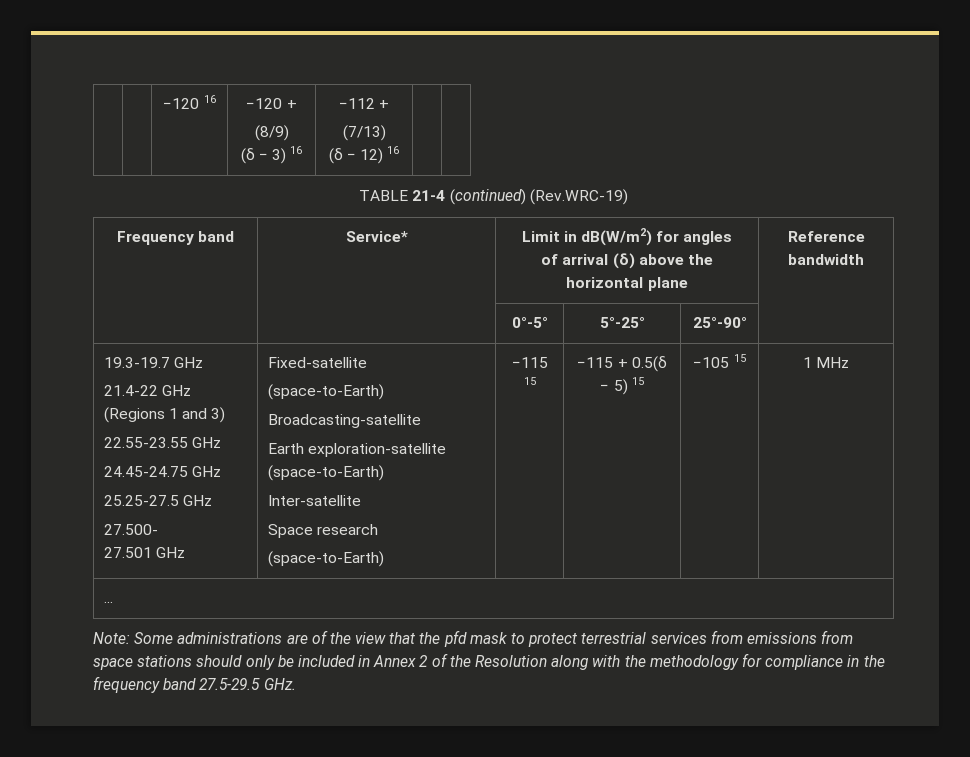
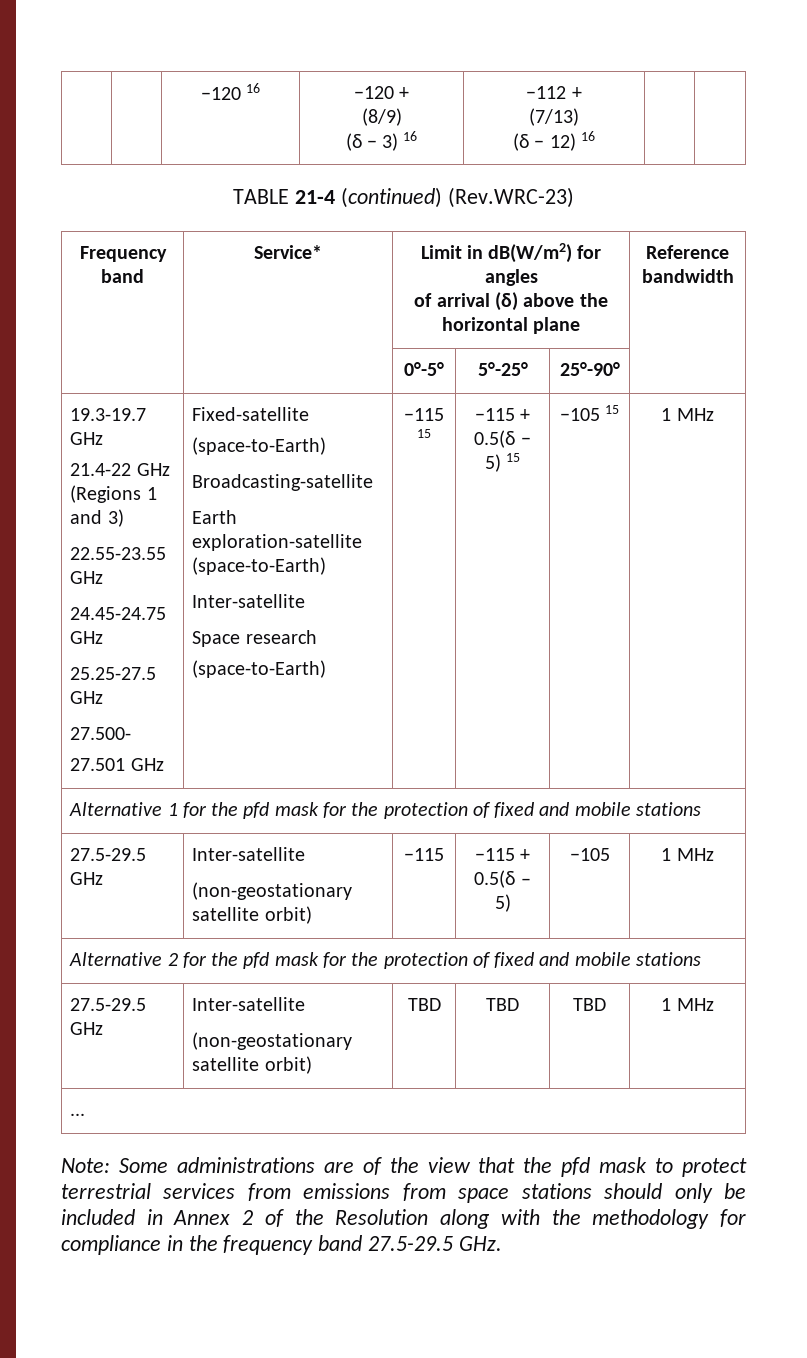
- TABLE 21-4 (continued) (Rev.WRC-19)
+ TABLE 21-4 (continued) (Rev.WRC-23)
+ Alternative 1 for the pfd mask for the protection of fixed and mobile stations
+ 27.5-29.5 GHz | Inter-satellite
+ (non-geostationary satellite orbit) | −115 | −115 + 0.5(δ – 5) | −105 | 1 MHz
+ Alternative 2 for the pfd mask for the protection of fixed and mobile stations
+ 27.5-29.5 GHz | Inter-satellite
+ (non-geostationary satellite orbit) | TBD | TBD | TBD | 1 MHz

